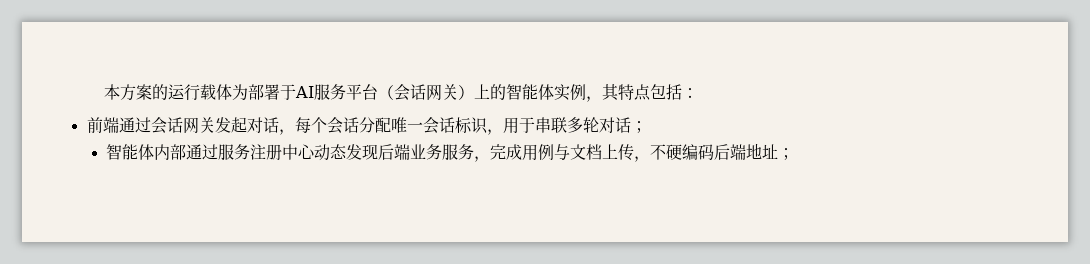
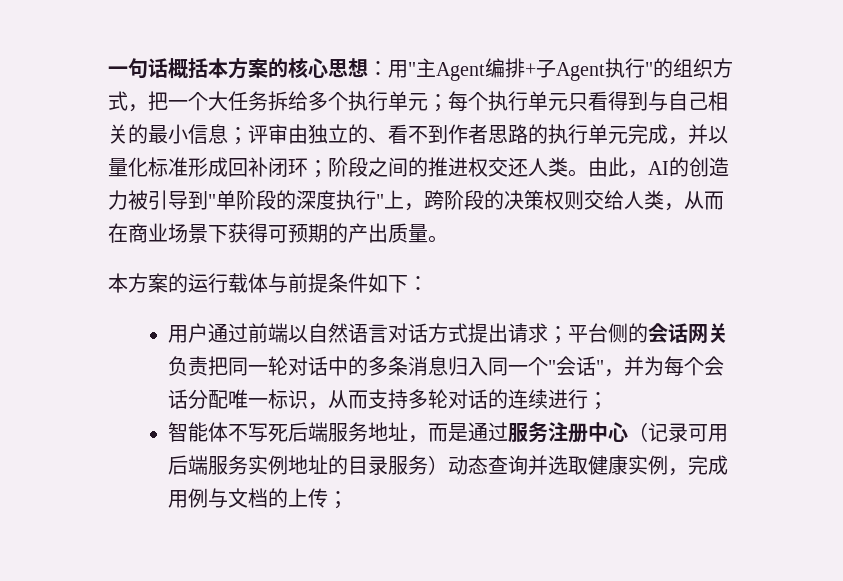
- 本方案的运行载体为部署于AI服务平台（会话网关）上的智能体实例，其特点包括：
- 前端通过会话网关发起对话，每个会话分配唯一会话标识，用于串联多轮对话；
- 智能体内部通过服务注册中心动态发现后端业务服务，完成用例与文档上传，不硬编码后端地址；
+ 一句话概括本方案的核心思想：用"主Agent编排+子Agent执行"的组织方式，把一个大任务拆给多个执行单元；每个执行单元只看得到与自己相关的最小信息；评审由独立的、看不到作者思路的执行单元完成，并以量化标准形成回补闭环；阶段之间的推进权交还人类。由此，AI的创造力被引导到"单阶段的深度执行"上，跨阶段的决策权则交给人类，从而在商业场景下获得可预期的产出质量。
+ 本方案的运行载体与前提条件如下：
+ 用户通过前端以自然语言对话方式提出请求；平台侧的会话网关负责把同一轮对话中的多条消息归入同一个"会话"，并为每个会话分配唯一标识，从而支持多轮对话的连续进行；
+ 智能体不写死后端服务地址，而是通过服务注册中心（记录可用后端服务实例地址的目录服务）动态查询并选取健康实例，完成用例与文档的上传；

